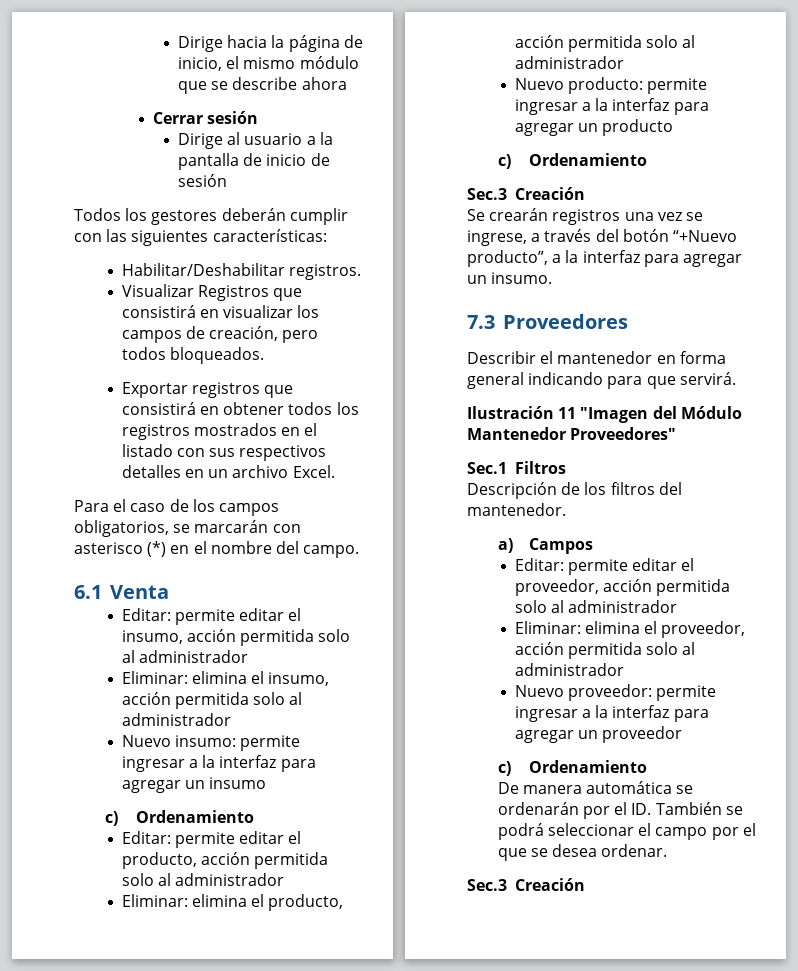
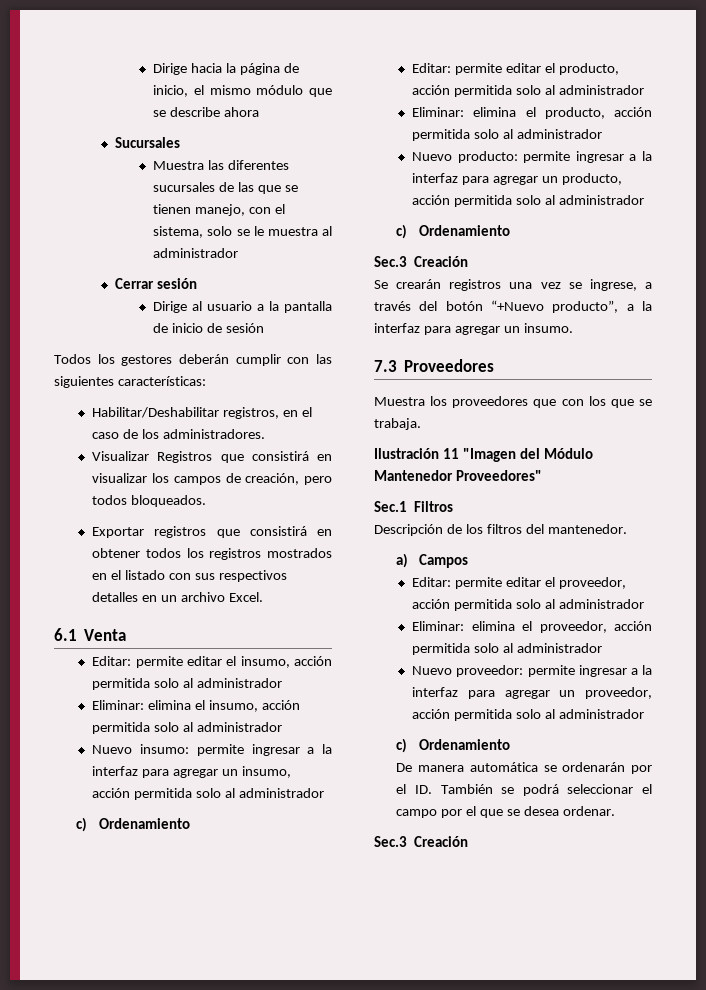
+ Sucursales
+ Muestra las diferentes sucursales de las que se tienen manejo, con el sistema, solo se le muestra al administrador
- Habilitar/Deshabilitar registros.
+ Habilitar/Deshabilitar registros, en el caso de los administradores.
- Para el caso de los campos obligatorios, se marcarán con asterisco (*) en el nombre del campo.
- Nuevo insumo: permite ingresar a la interfaz para agregar un insumo
+ Nuevo insumo: permite ingresar a la interfaz para agregar un insumo, acción permitida solo al administrador
- Nuevo producto: permite ingresar a la interfaz para agregar un producto
+ Nuevo producto: permite ingresar a la interfaz para agregar un producto, acción permitida solo al administrador
- Describir el mantenedor en forma general indicando para que servirá.
+ Muestra los proveedores que con los que se trabaja.
- Nuevo proveedor: permite ingresar a la interfaz para agregar un proveedor
+ Nuevo proveedor: permite ingresar a la interfaz para agregar un proveedor, acción permitida solo al administrador

